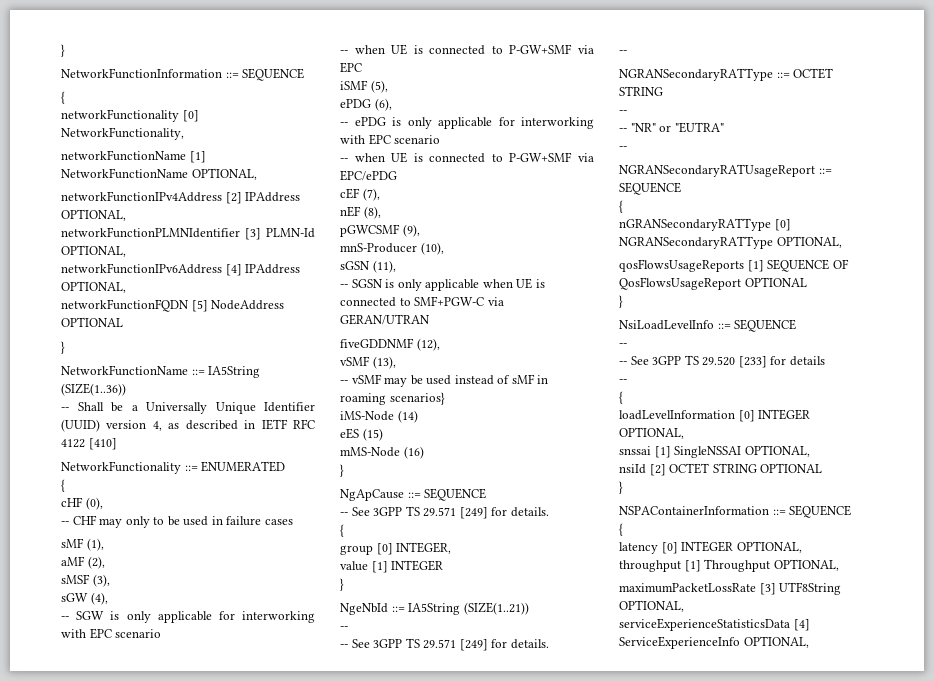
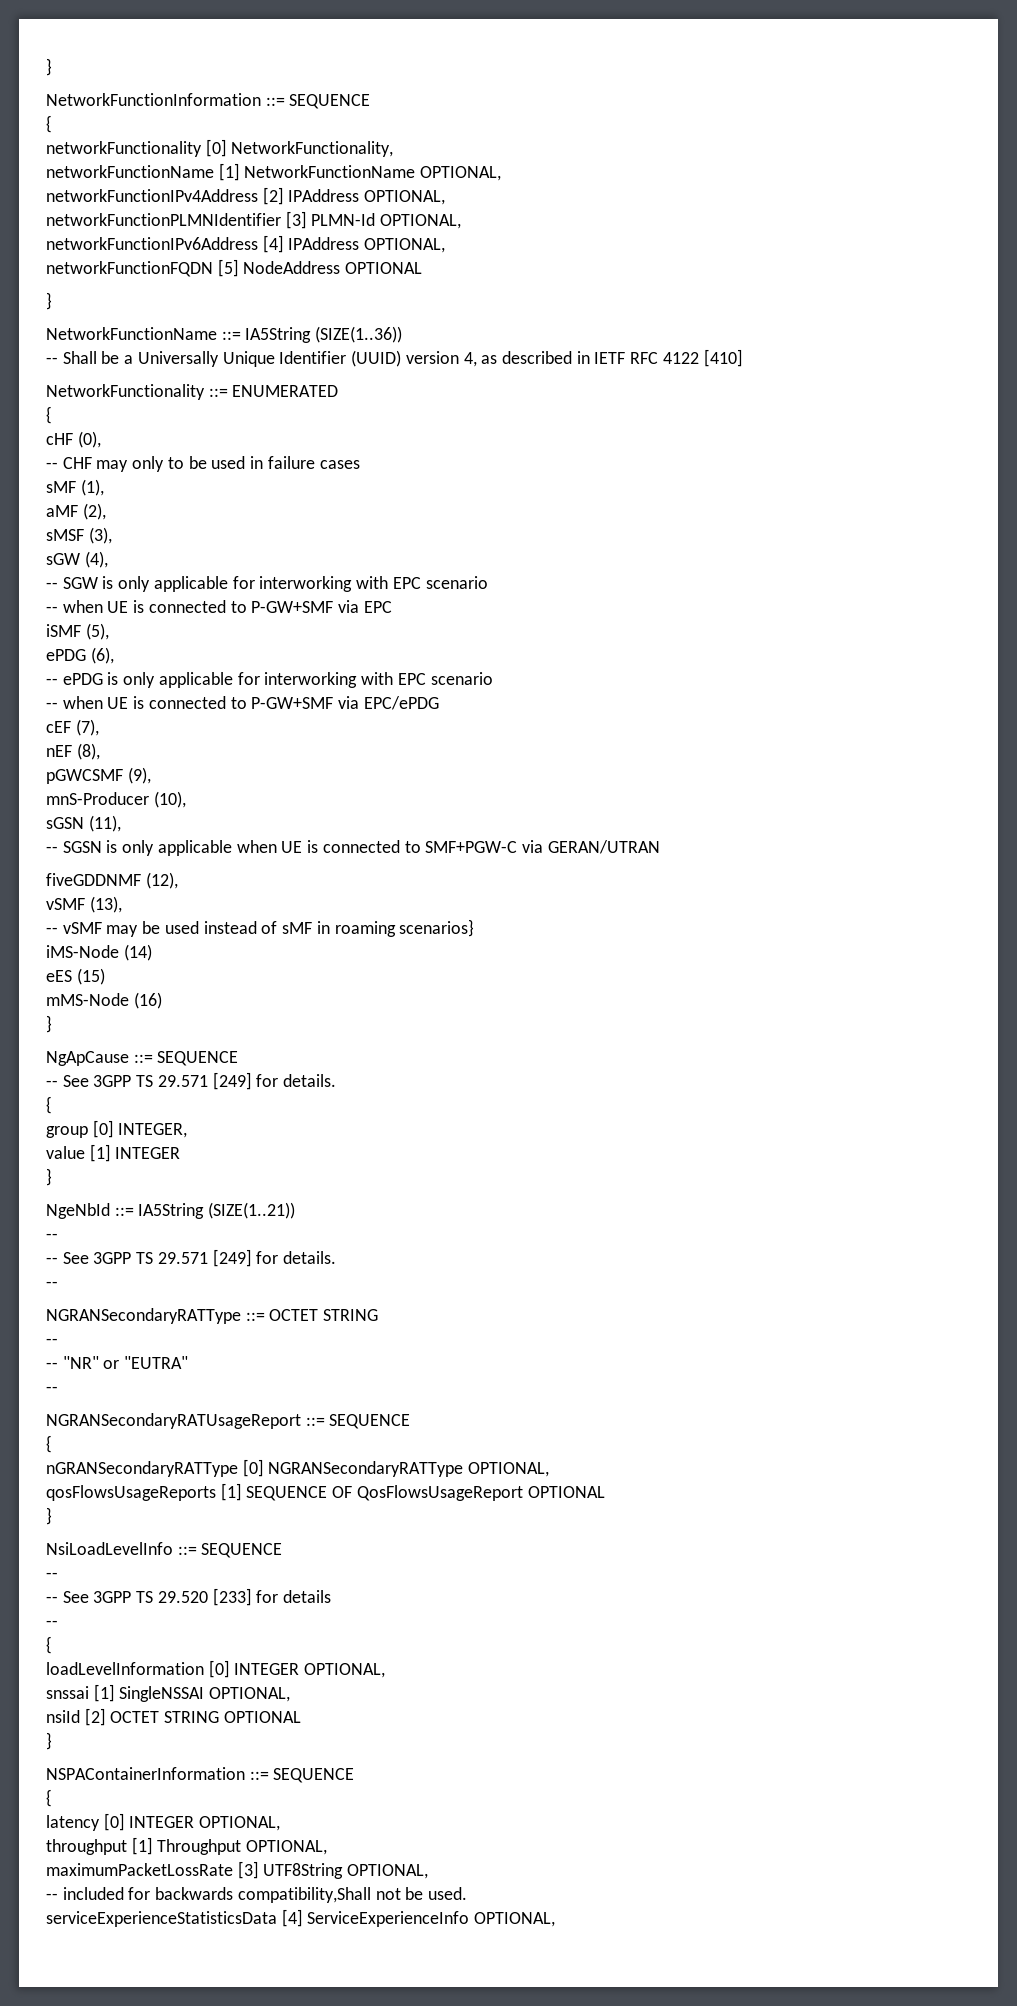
+ -- included for backwards compatibility,Shall not be used.

